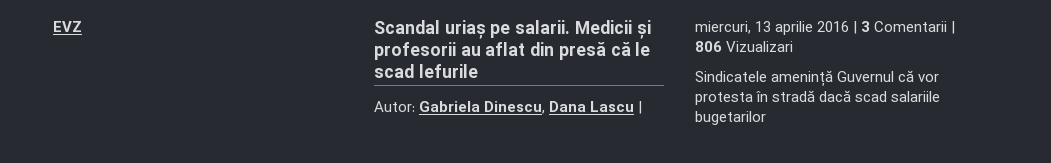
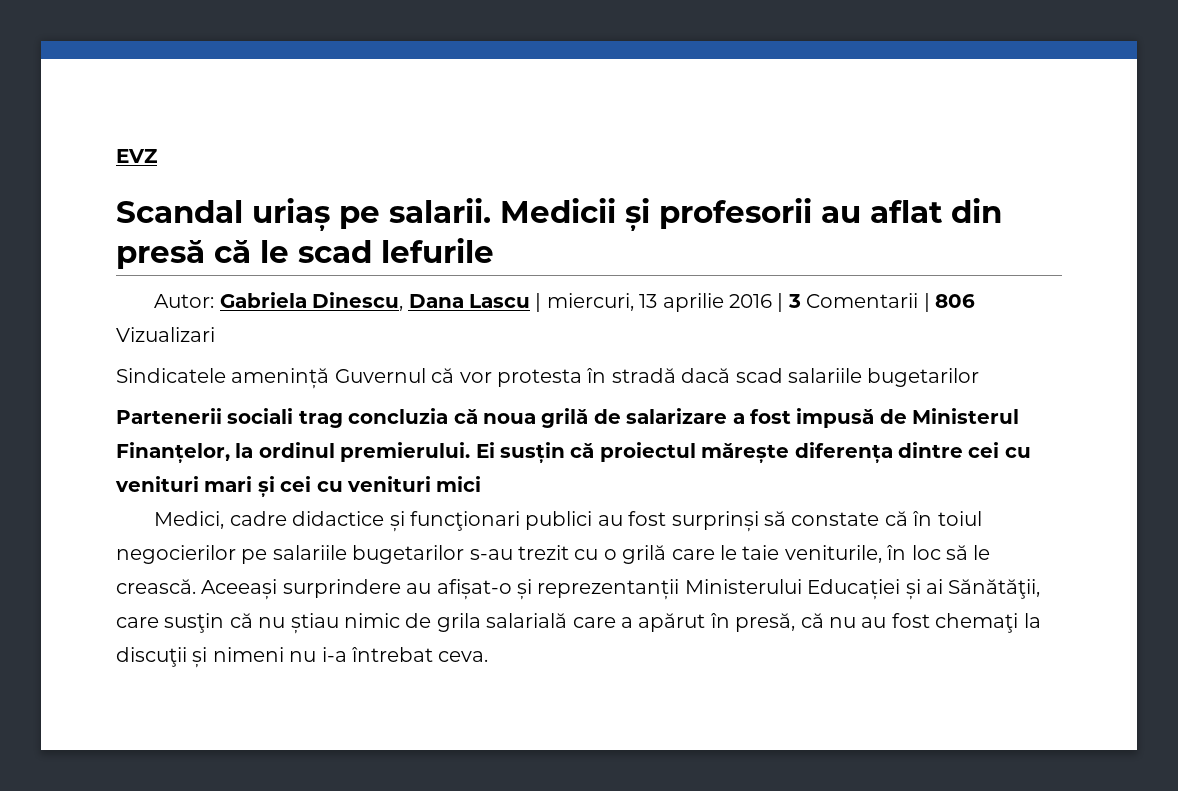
+ Partenerii sociali trag concluzia că noua grilă de salarizare a fost impusă de Ministerul Finanțelor, la ordinul premierului. Ei susțin că proiectul mărește diferența dintre cei cu venituri mari și cei cu venituri mici
+ Medici, cadre didactice și funcţionari publici au fost surprinși să constate că în toiul negocierilor pe salariile bugetarilor s-au trezit cu o grilă care le taie veniturile, în loc să le crească. Aceeași surprindere au afișat-o și reprezentanții Ministerului Educației și ai Sănătăţii, care susţin că nu știau nimic de grila salarială care a apărut în presă, că nu au fost chemaţi la discuţii și nimeni nu i-a întrebat ceva.

